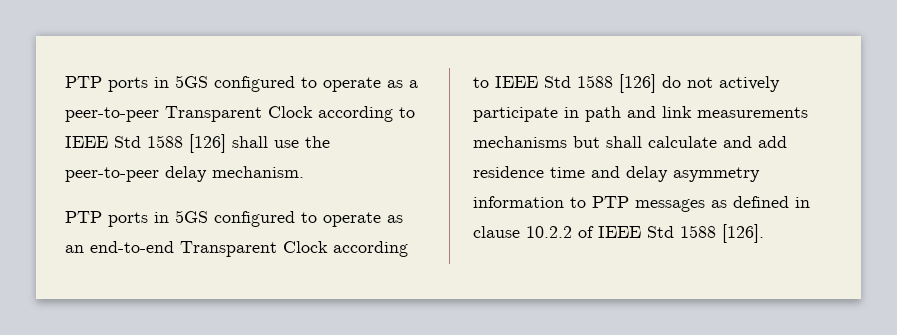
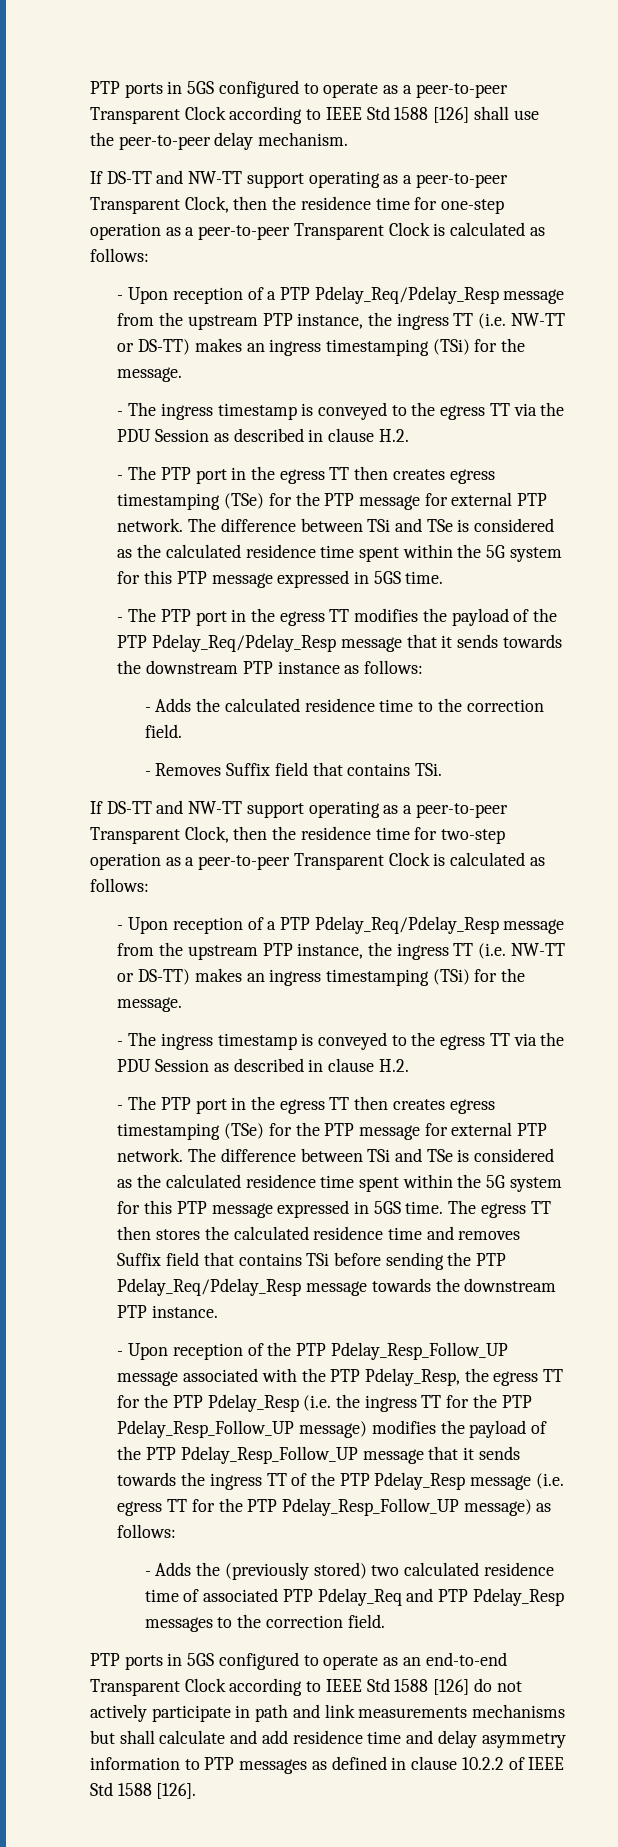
+ If DS-TT and NW-TT support operating as a peer-to-peer Transparent Clock, then the residence time for one-step operation as a peer-to-peer Transparent Clock is calculated as follows:
+ - Upon reception of a PTP Pdelay_Req/Pdelay_Resp message from the upstream PTP instance, the ingress TT (i.e. NW-TT or DS-TT) makes an ingress timestamping (TSi) for the message.
+ - The ingress timestamp is conveyed to the egress TT via the PDU Session as described in clause H.2.
+ - The PTP port in the egress TT then creates egress timestamping (TSe) for the PTP message for external PTP network. The difference between TSi and TSe is considered as the calculated residence time spent within the 5G system for this PTP message expressed in 5GS time.
+ - The PTP port in the egress TT modifies the payload of the PTP Pdelay_Req/Pdelay_Resp message that it sends towards the downstream PTP instance as follows:
+ - Adds the calculated residence time to the correction field.
+ - Removes Suffix field that contains TSi.
+ If DS-TT and NW-TT support operating as a peer-to-peer Transparent Clock, then the residence time for two-step operation as a peer-to-peer Transparent Clock is calculated as follows:
+ - Upon reception of a PTP Pdelay_Req/Pdelay_Resp message from the upstream PTP instance, the ingress TT (i.e. NW-TT or DS-TT) makes an ingress timestamping (TSi) for the message.
+ - The ingress timestamp is conveyed to the egress TT via the PDU Session as described in clause H.2.
+ - The PTP port in the egress TT then creates egress timestamping (TSe) for the PTP message for external PTP network. The difference between TSi and TSe is considered as the calculated residence time spent within the 5G system for this PTP message expressed in 5GS time. The egress TT then stores the calculated residence time and removes Suffix field that contains TSi before sending the PTP Pdelay_Req/Pdelay_Resp message towards the downstream PTP instance.
+ - Upon reception of the PTP Pdelay_Resp_Follow_UP message associated with the PTP Pdelay_Resp, the egress TT for the PTP Pdelay_Resp (i.e. the ingress TT for the PTP Pdelay_Resp_Follow_UP message) modifies the payload of the PTP Pdelay_Resp_Follow_UP message that it sends towards the ingress TT of the PTP Pdelay_Resp message (i.e. egress TT for the PTP Pdelay_Resp_Follow_UP message) as follows:
+ - Adds the (previously stored) two calculated residence time of associated PTP Pdelay_Req and PTP Pdelay_Resp messages to the correction field.

